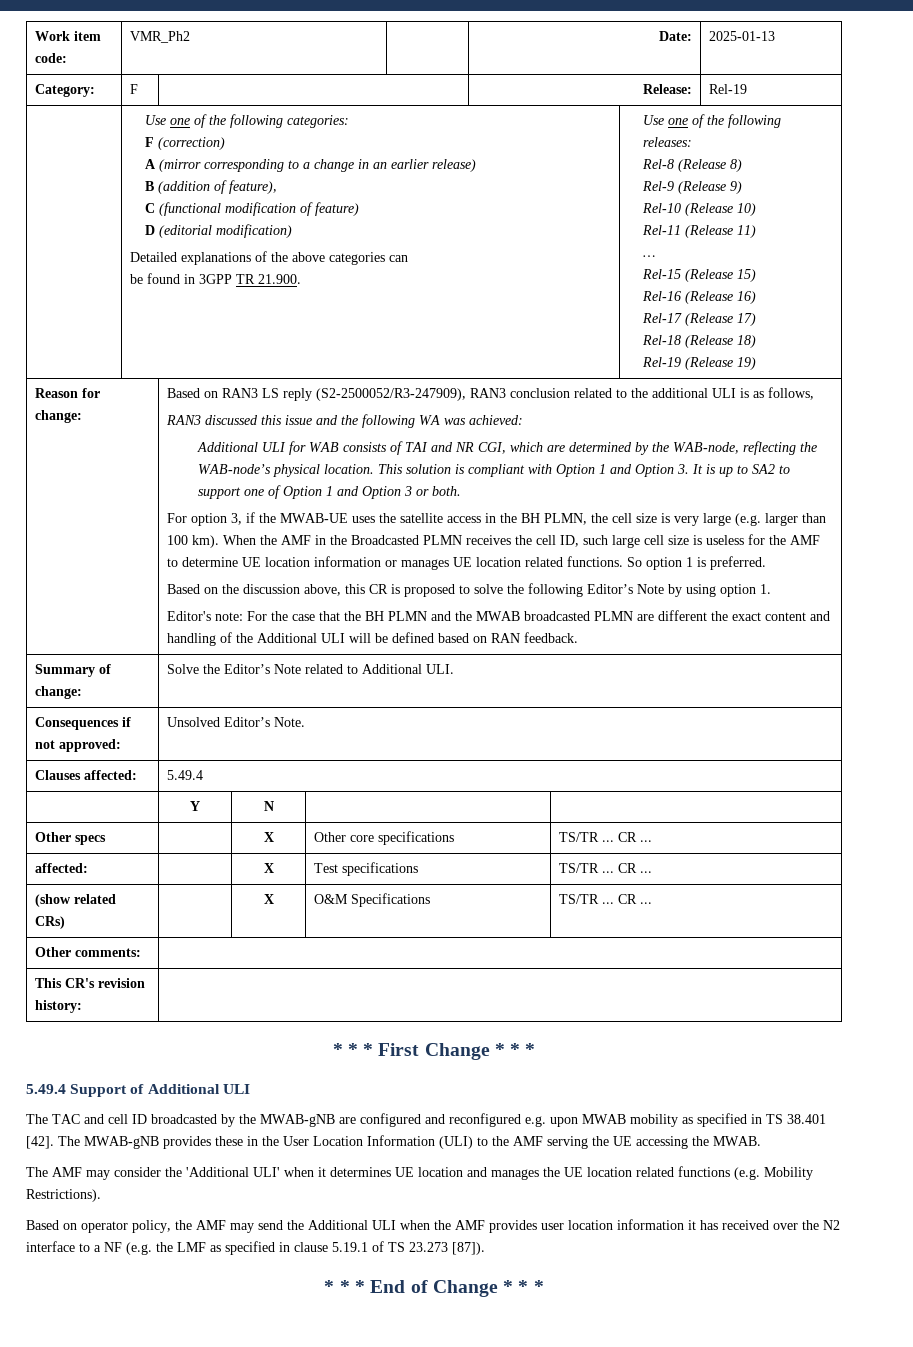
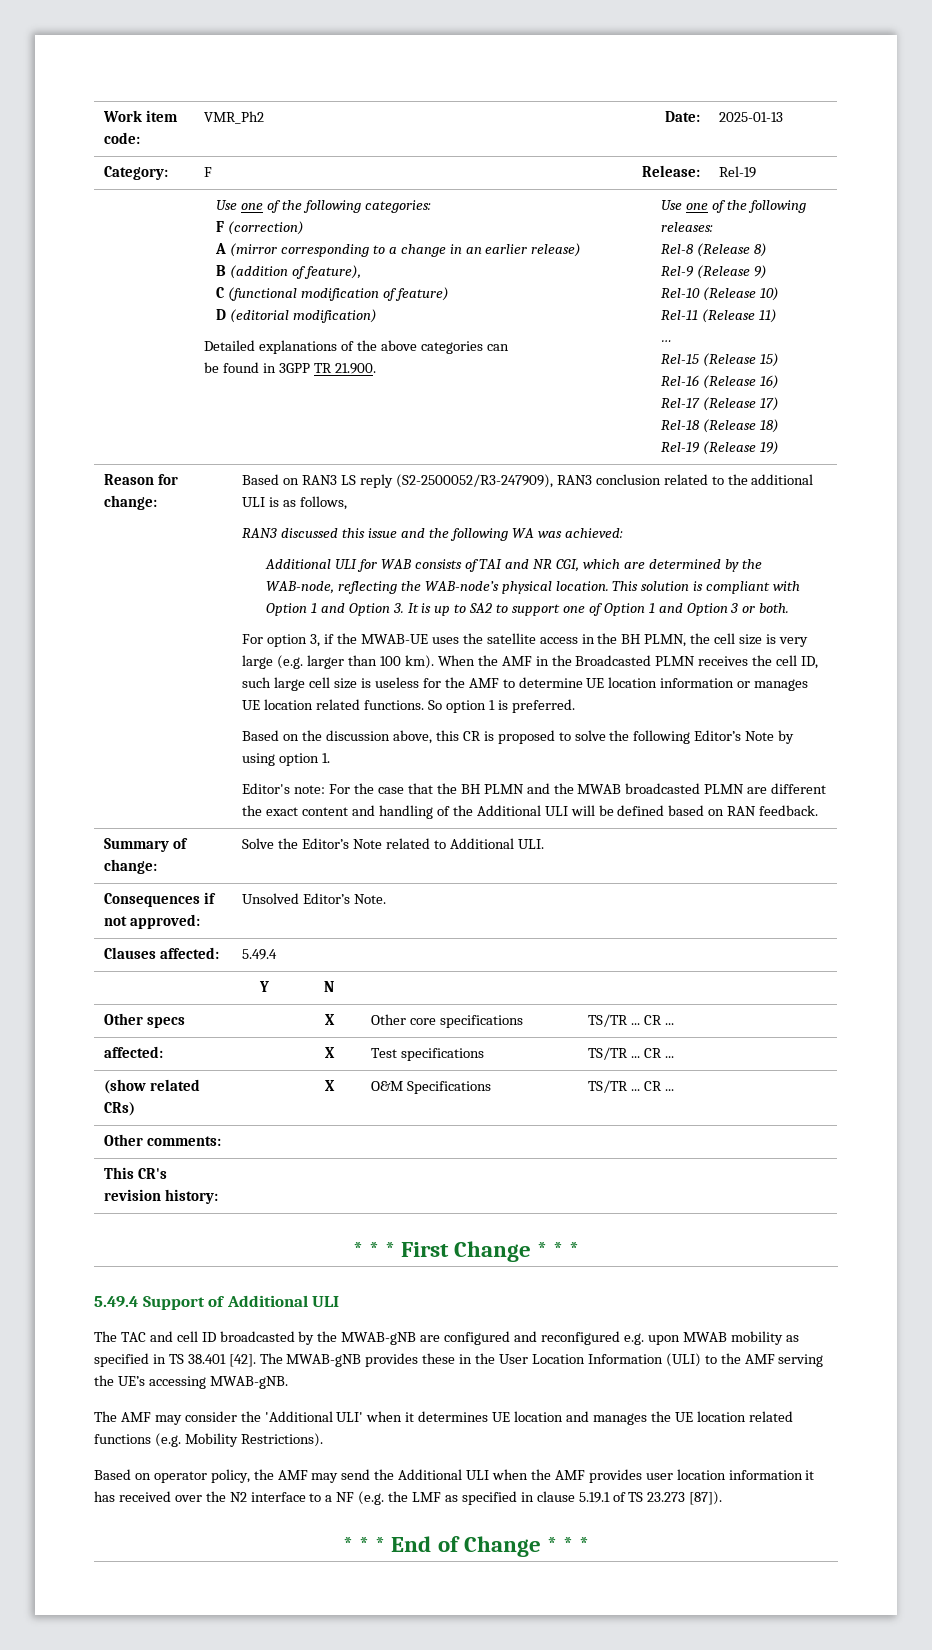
- The MWAB-gNB provides these in the User Location Information (ULI) to the AMF serving the UE accessing the MWAB.
+ The MWAB-gNB provides these in the User Location Information (ULI) to the AMF serving the UE’s accessing MWAB-gNB.

